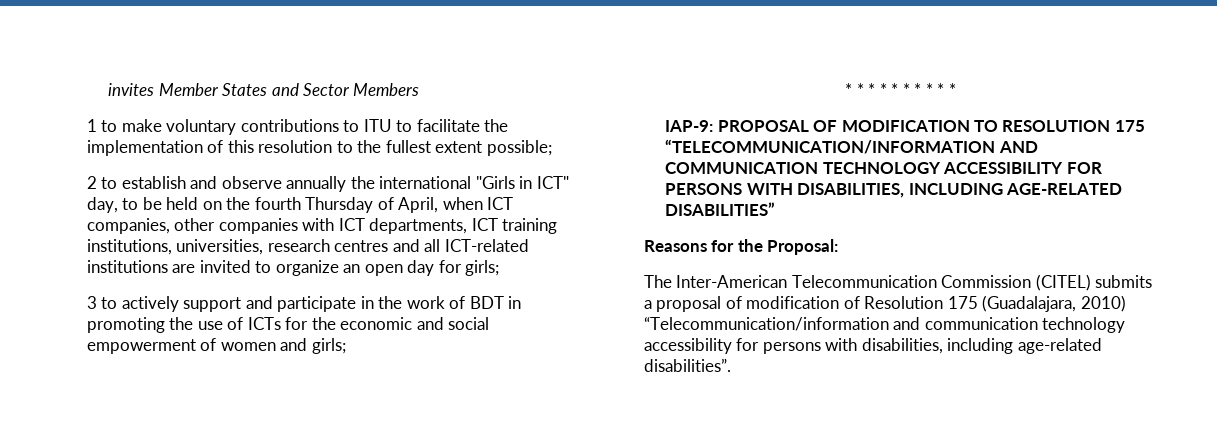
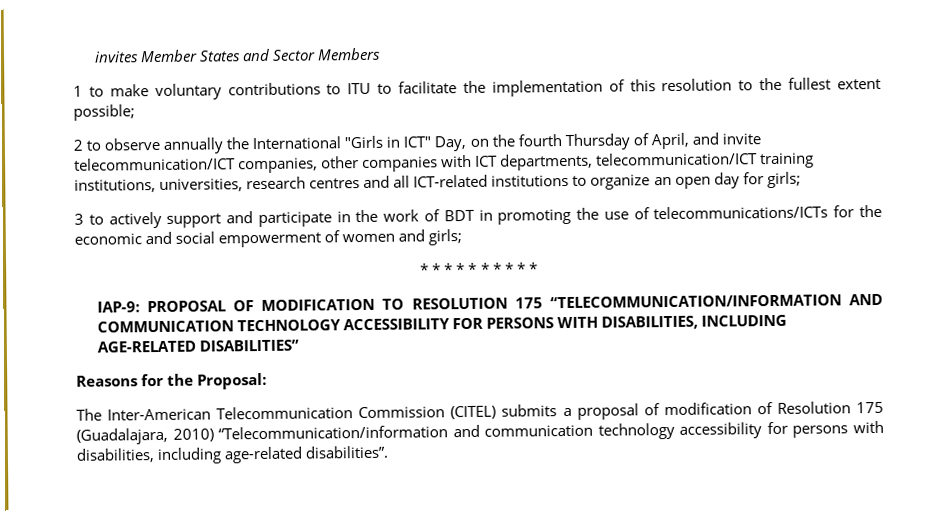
- 2 to establish and observe annually the international "Girls in ICT" day, to be held on the fourth Thursday of April, when ICT companies, other companies with ICT departments, ICT training institutions, universities, research centres and all ICT-related institutions are invited to organize an open day for girls;
+ 2 to observe annually the International "Girls in ICT" Day, on the fourth Thursday of April, and invite telecommunication/ICT companies, other companies with ICT departments, telecommunication/ICT training institutions, universities, research centres and all ICT-related institutions to organize an open day for girls;
- 3 to actively support and participate in the work of BDT in promoting the use of ICTs for the economic and social empowerment of women and girls;
+ 3 to actively support and participate in the work of BDT in promoting the use of telecommunications/ICTs for the economic and social empowerment of women and girls;

